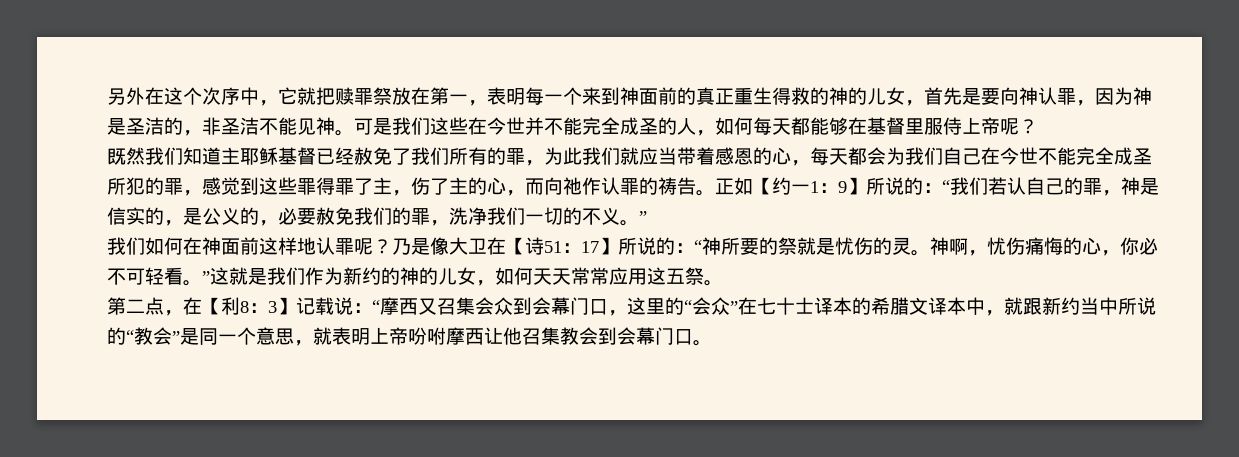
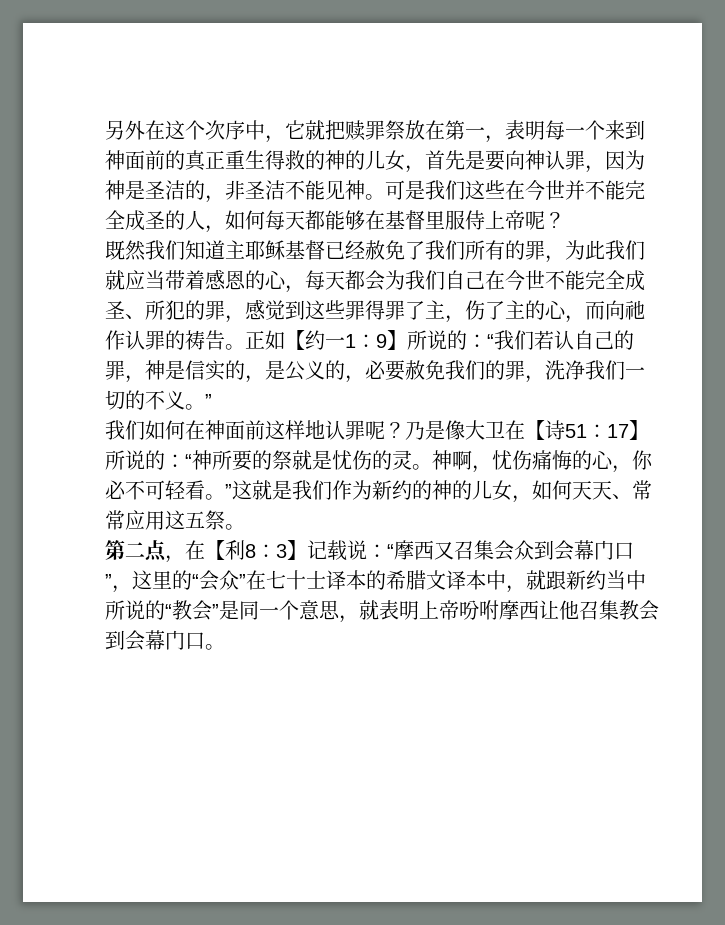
- 既然我们知道主耶稣基督已经赦免了我们所有的罪，为此我们就应当带着感恩的心，每天都会为我们自己在今世不能完全成圣所犯的罪，感觉到这些罪得罪了主，伤了主的心，而向祂作认罪的祷告。
+ 既然我们知道主耶稣基督已经赦免了我们所有的罪，为此我们就应当带着感恩的心，每天都会为我们自己在今世不能完全成圣、所犯的罪，感觉到这些罪得罪了主，伤了主的心，而向祂作认罪的祷告。
- 神啊，忧伤痛悔的心，你必不可轻看。”这就是我们作为新约的神的儿女，如何天天常常应用这五祭。
+ 神啊，忧伤痛悔的心，你必不可轻看。”这就是我们作为新约的神的儿女，如何天天、常常应用这五祭。
- 第二点，在【利8：3】记载说：“摩西又召集会众到会幕门口，这里的“会众”在七十士译本的希腊文译本中，就跟新约当中所说的“教会”是同一个意思，就表明上帝吩咐摩西让他召集教会到会幕门口。
+ 第二点，在【利8：3】记载说：“摩西又召集会众到会幕门口”，这里的“会众”在七十士译本的希腊文译本中，就跟新约当中所说的“教会”是同一个意思，就表明上帝吩咐摩西让他召集教会到会幕门口。

